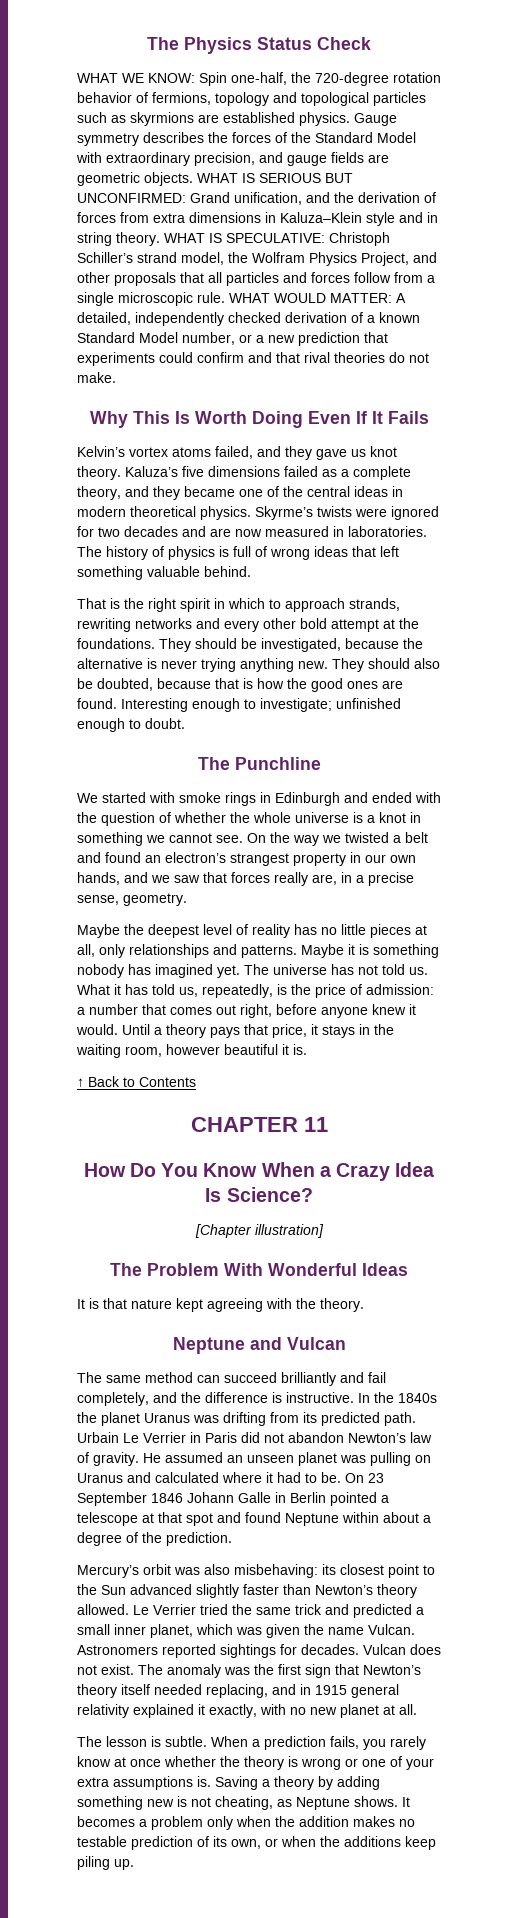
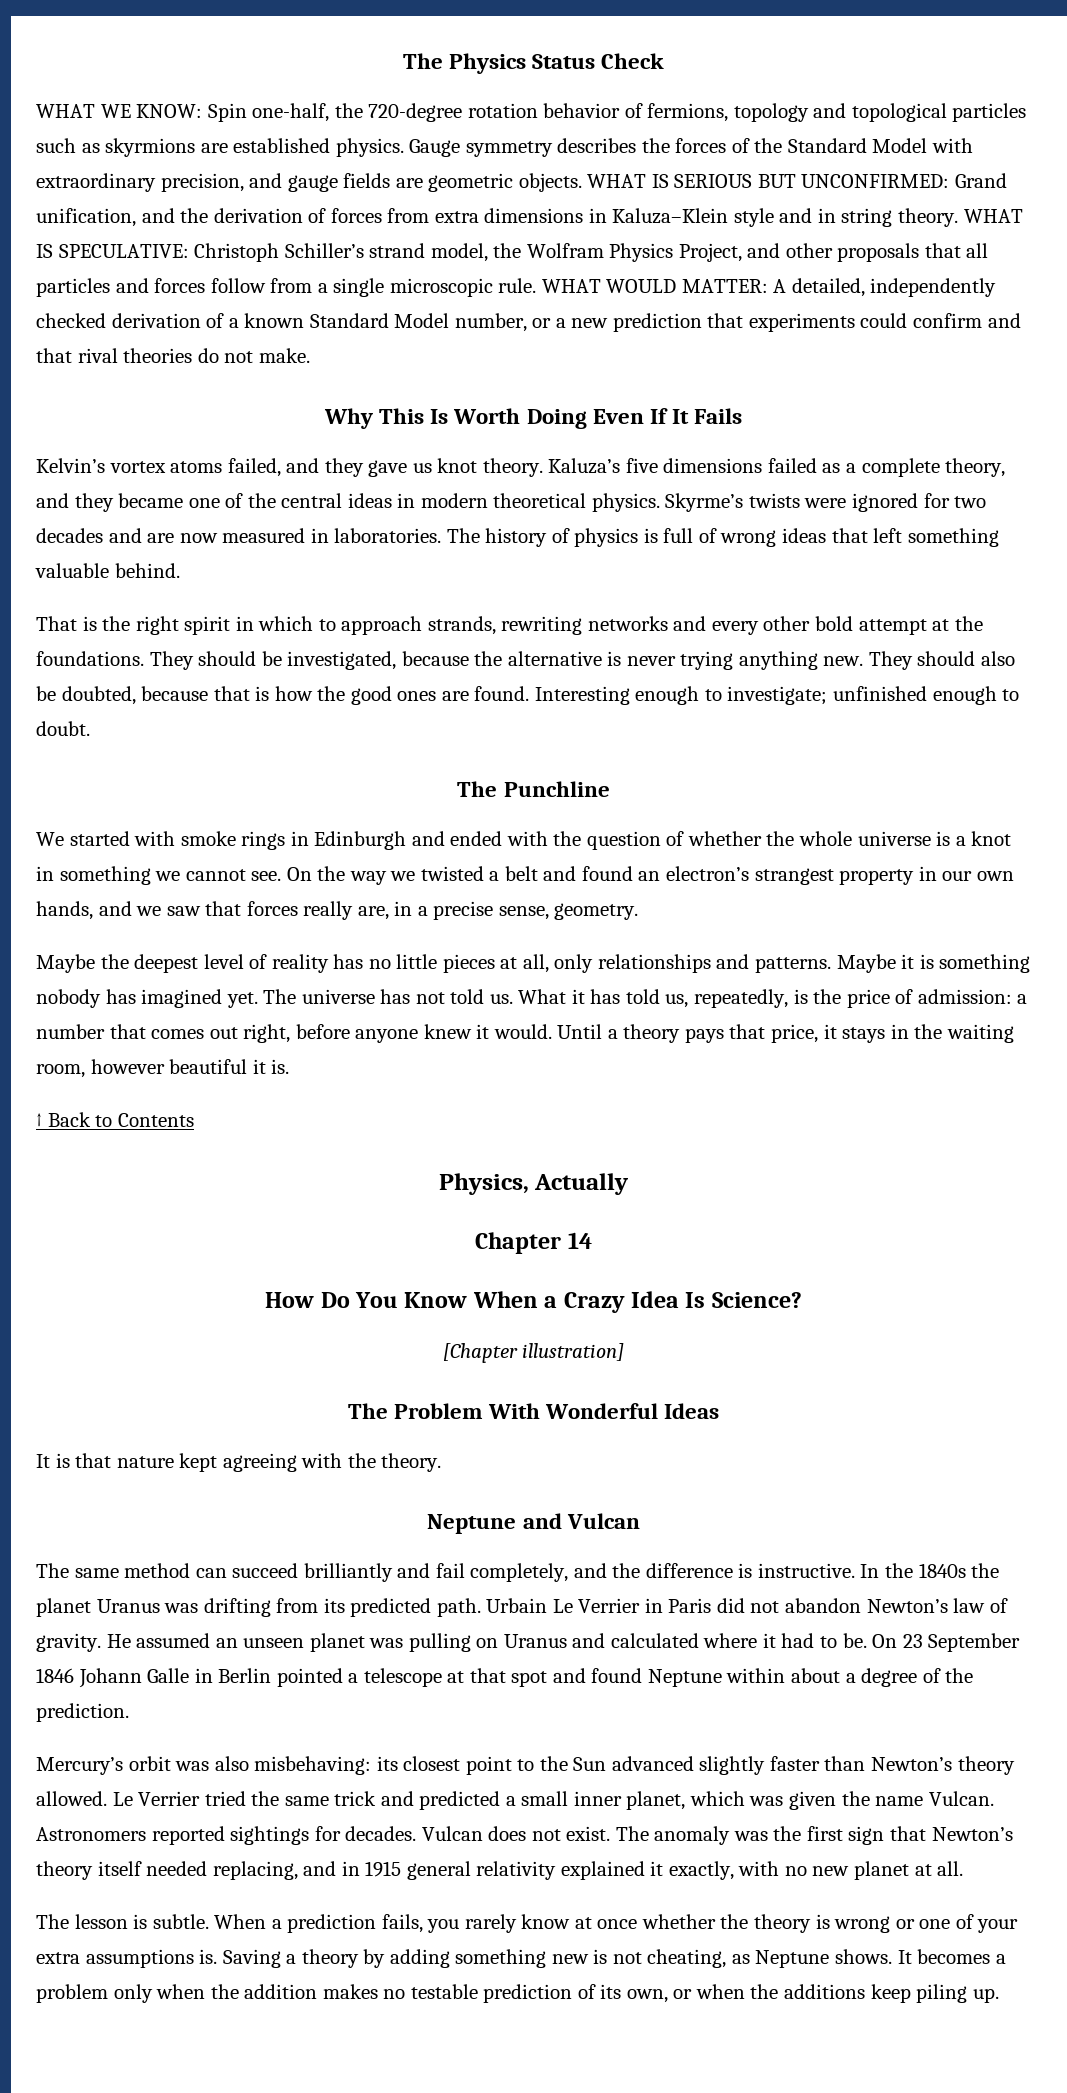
- CHAPTER 11
+ Physics, Actually
+ Chapter 14

